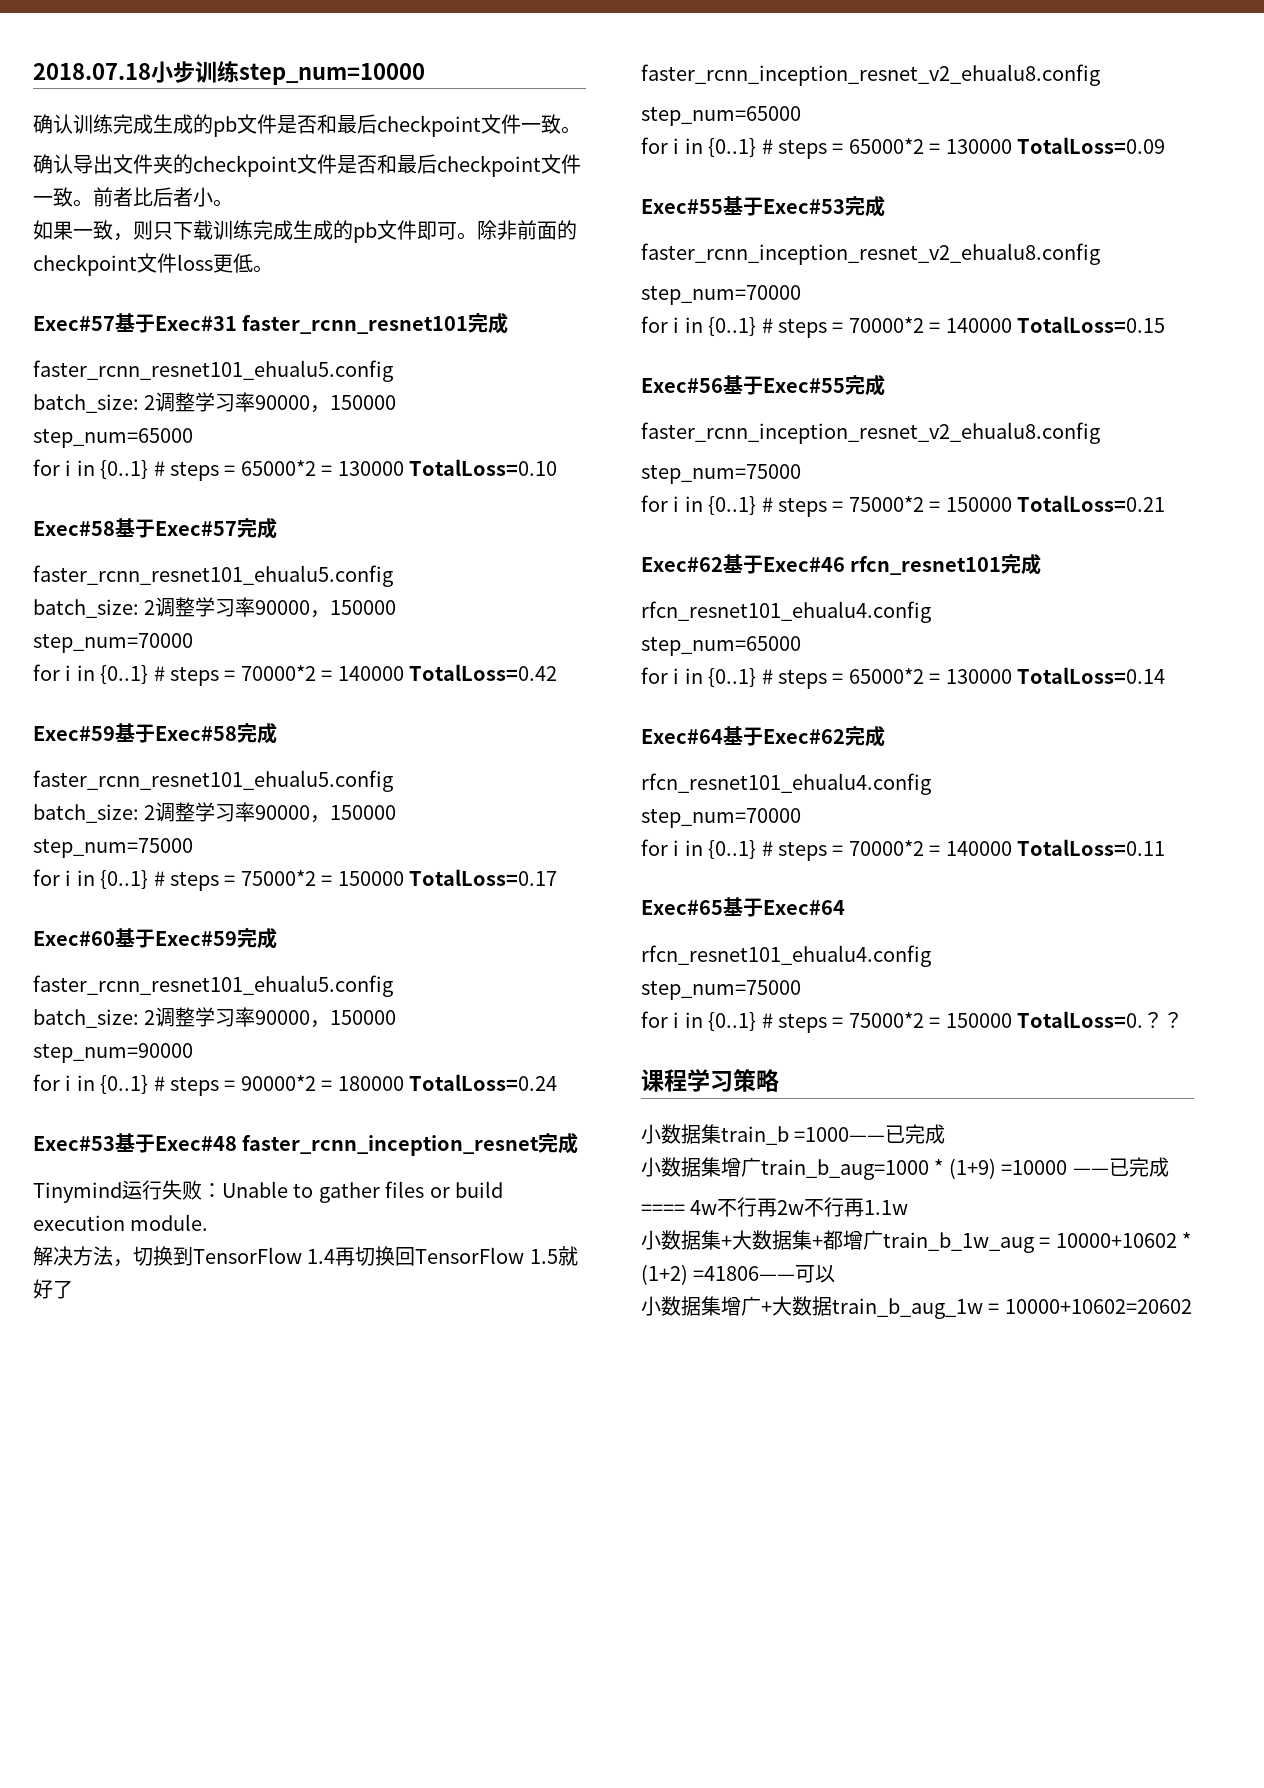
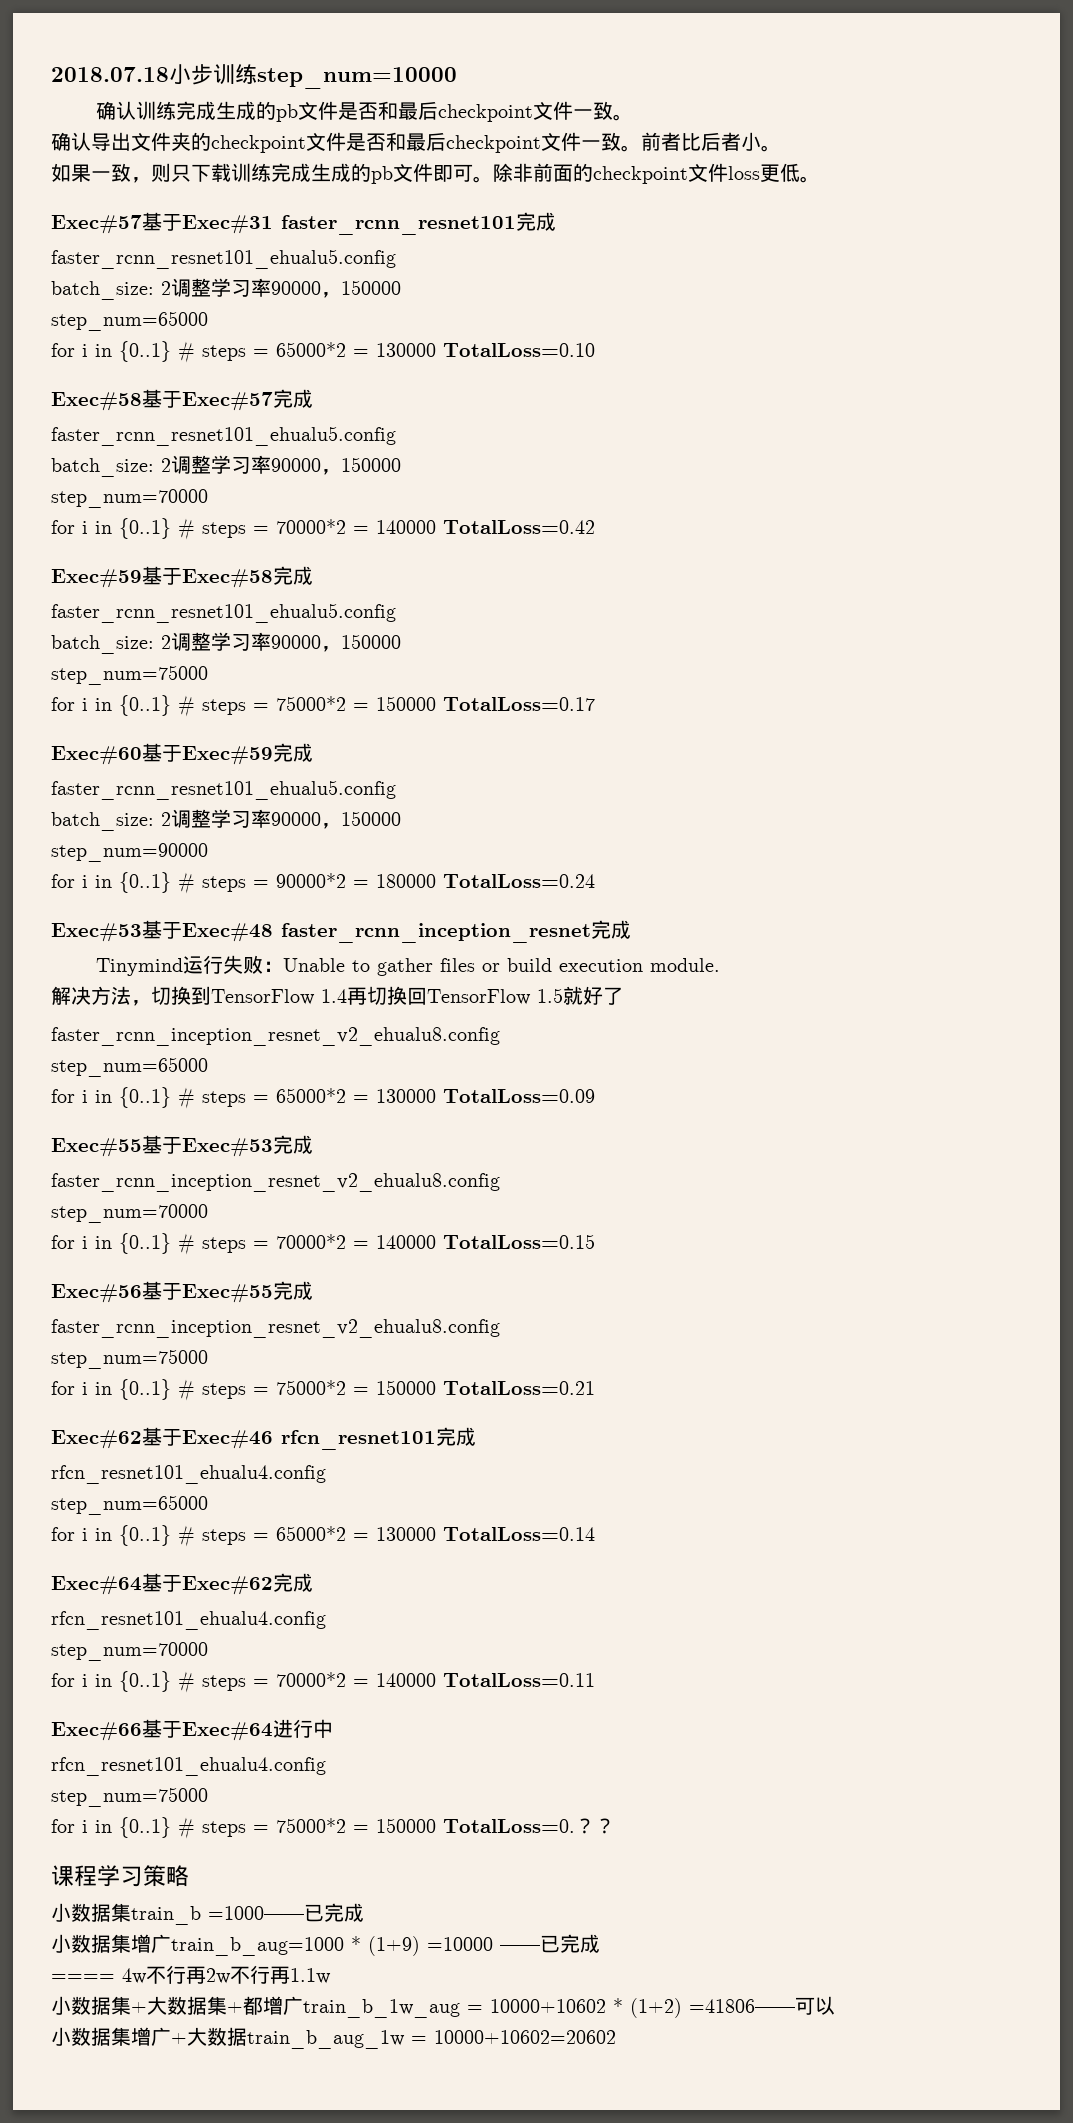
- Exec#65基于Exec#64
+ Exec#66基于Exec#64进行中

